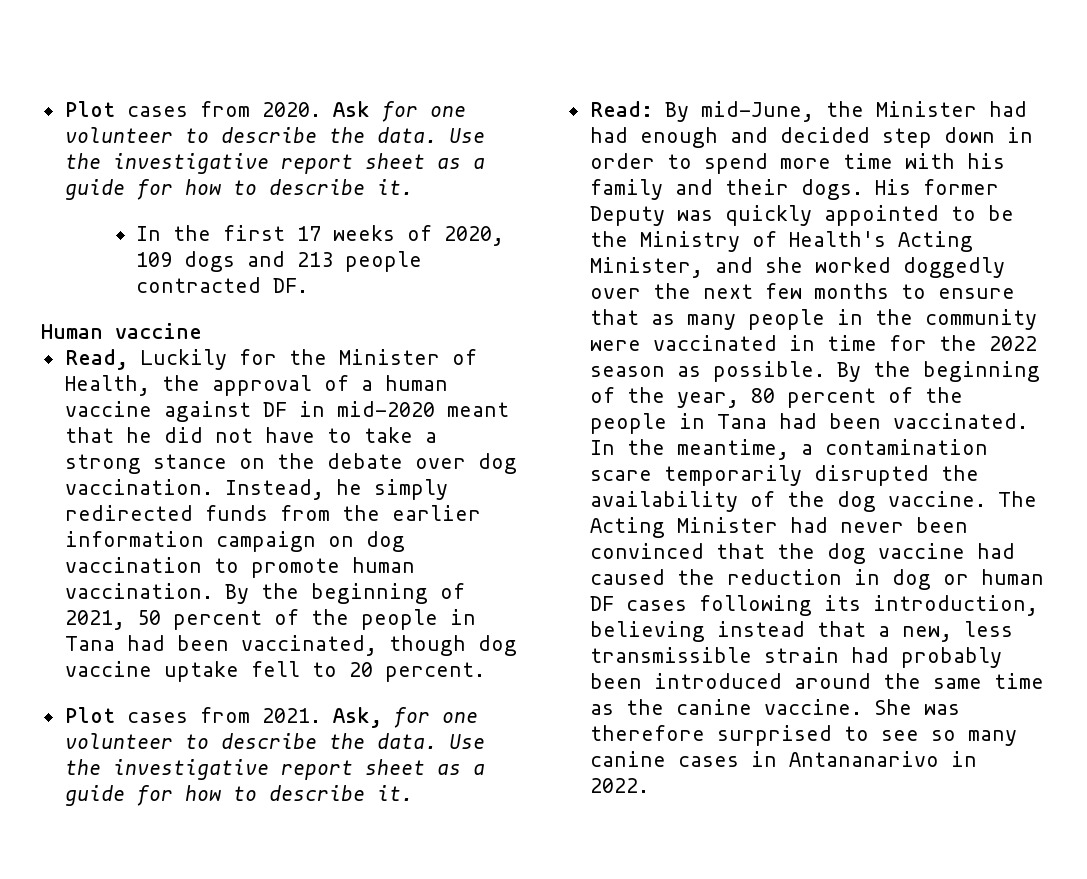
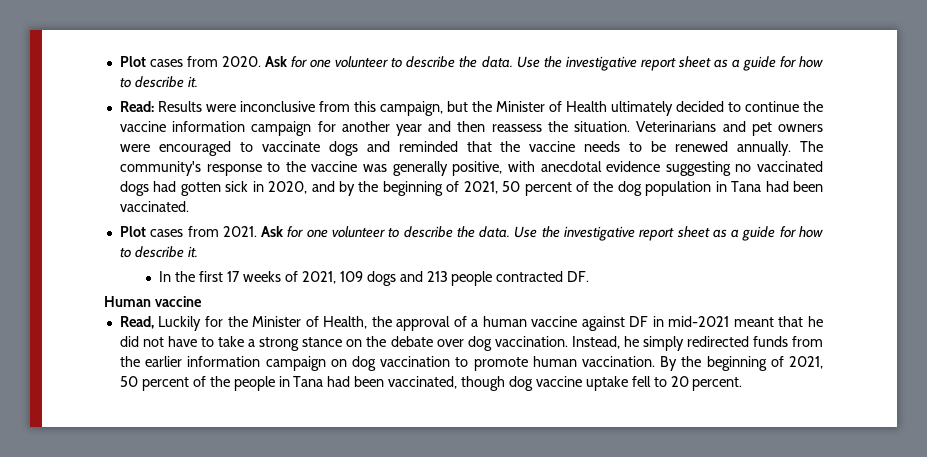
+ Read: Results were inconclusive from this campaign, but the Minister of Health ultimately decided to continue the vaccine information campaign for another year and then reassess the situation. Veterinarians and pet owners were encouraged to vaccinate dogs and reminded that the vaccine needs to be renewed annually. The community's response to the vaccine was generally positive, with anecdotal evidence suggesting no vaccinated dogs had gotten sick in 2020, and by the beginning of 2021, 50 percent of the dog population in Tana had been vaccinated.
+ Plot cases from 2021. Ask for one volunteer to describe the data. Use the investigative report sheet as a guide for how to describe it.
- In the first 17 weeks of 2020, 109 dogs and 213 people contracted DF.
+ In the first 17 weeks of 2021, 109 dogs and 213 people contracted DF.
- Read, Luckily for the Minister of Health, the approval of a human vaccine against DF in mid-2020 meant that he did not have to take a strong stance on the debate over dog vaccination.
+ Read, Luckily for the Minister of Health, the approval of a human vaccine against DF in mid-2021 meant that he did not have to take a strong stance on the debate over dog vaccination.
- Plot cases from 2021. Ask, for one volunteer to describe the data. Use the investigative report sheet as a guide for how to describe it.
- Read: By mid-June, the Minister had had enough and decided step down in order to spend more time with his family and their dogs. His former Deputy was quickly appointed to be the Ministry of Health's Acting Minister, and she worked doggedly over the next few months to ensure that as many people in the community were vaccinated in time for the 2022 season as possible. By the beginning of the year, 80 percent of the people in Tana had been vaccinated. In the meantime, a contamination scare temporarily disrupted the availability of the dog vaccine. The Acting Minister had never been convinced that the dog vaccine had caused the reduction in dog or human DF cases following its introduction, believing instead that a new, less transmissible strain had probably been introduced around the same time as the canine vaccine. She was therefore surprised to see so many canine cases in Antananarivo in 2022.

